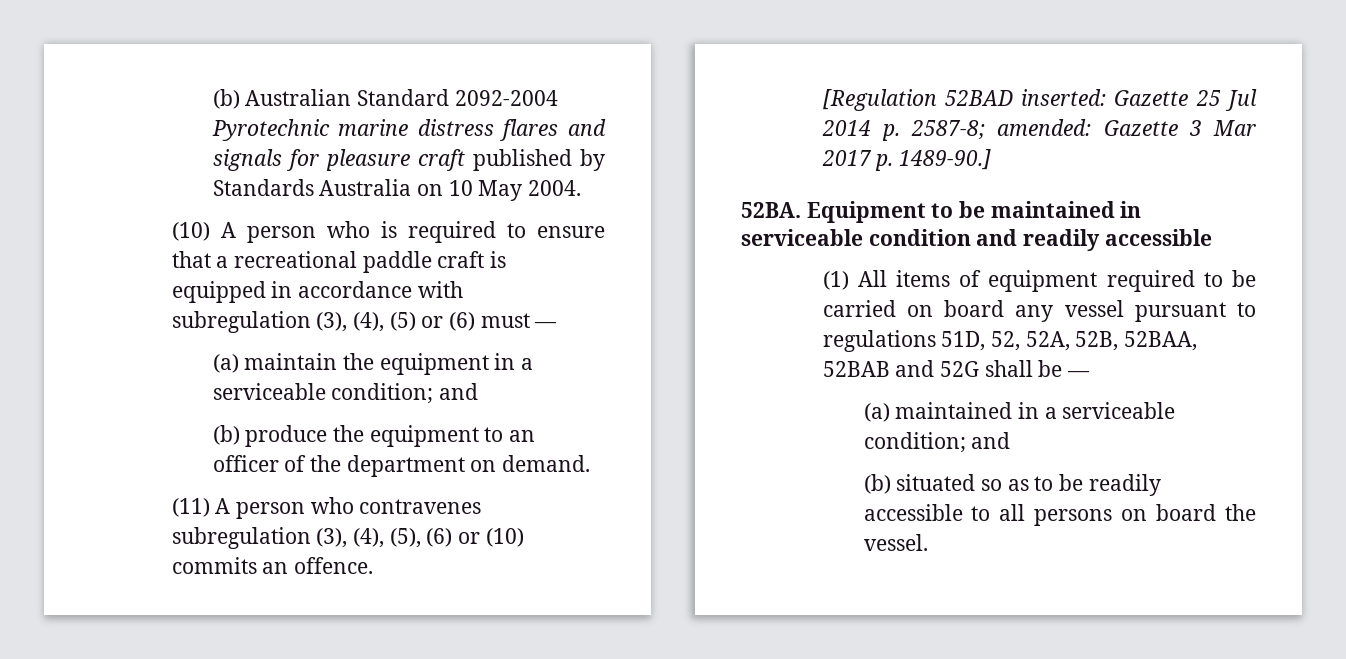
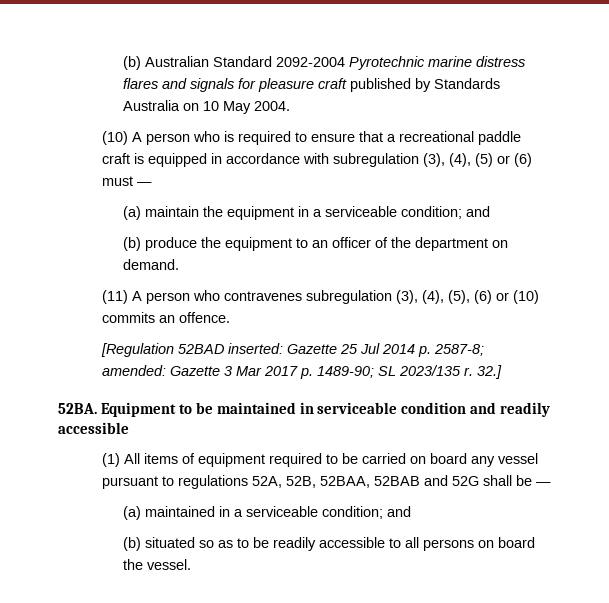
- [Regulation 52BAD inserted: Gazette 25 Jul 2014 p. 2587-8; amended: Gazette 3 Mar 2017 p. 1489-90.]
+ [Regulation 52BAD inserted: Gazette 25 Jul 2014 p. 2587-8; amended: Gazette 3 Mar 2017 p. 1489-90; SL 2023/135 r. 32.]
- (1) All items of equipment required to be carried on board any vessel pursuant to regulations 51D, 52, 52A, 52B, 52BAA, 52BAB and 52G shall be —
+ (1) All items of equipment required to be carried on board any vessel pursuant to regulations 52A, 52B, 52BAA, 52BAB and 52G shall be —

